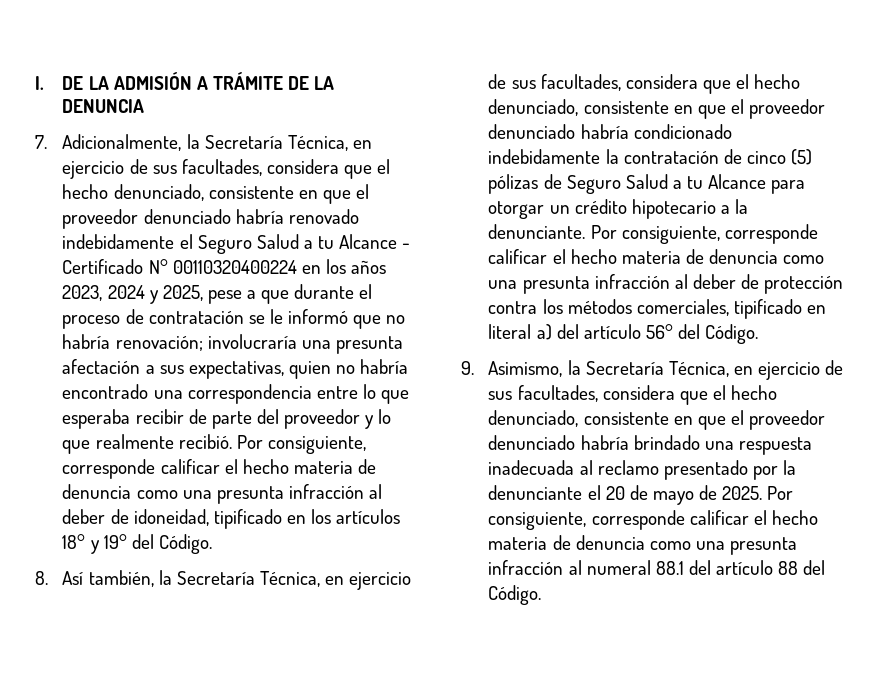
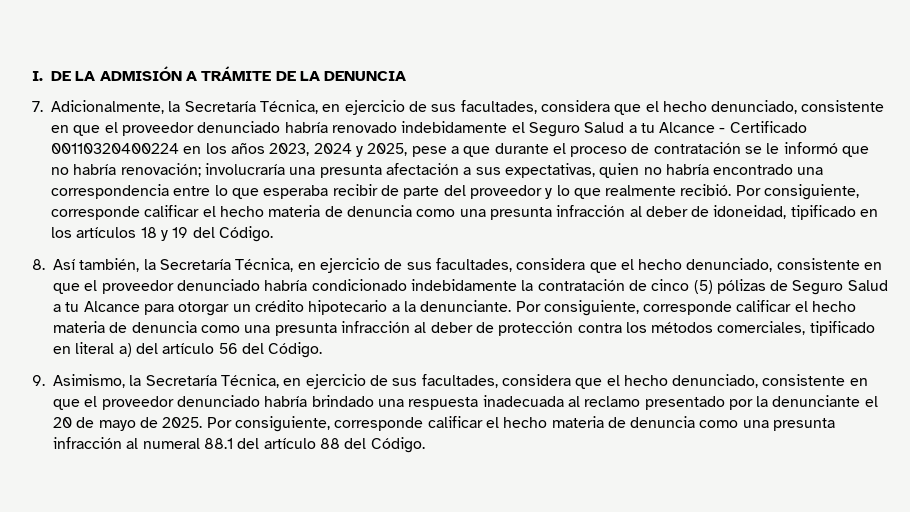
- 7. Adicionalmente, la Secretaría Técnica, en ejercicio de sus facultades, considera que el hecho denunciado, consistente en que el proveedor denunciado habría renovado indebidamente el Seguro Salud a tu Alcance - Certificado N° 00110320400224 en los años 2023, 2024 y 2025, pese a que durante el proceso de contratación se le informó que no habría renovación;
+ 7. Adicionalmente, la Secretaría Técnica, en ejercicio de sus facultades, considera que el hecho denunciado, consistente en que el proveedor denunciado habría renovado indebidamente el Seguro Salud a tu Alcance - Certificado 00110320400224 en los años 2023, 2024 y 2025, pese a que durante el proceso de contratación se le informó que no habría renovación;
- Por consiguiente, corresponde calificar el hecho materia de denuncia como una presunta infracción al deber de idoneidad, tipificado en los artículos 18° y 19° del Código.
+ Por consiguiente, corresponde calificar el hecho materia de denuncia como una presunta infracción al deber de idoneidad, tipificado en los artículos 18 y 19 del Código.
- Por consiguiente, corresponde calificar el hecho materia de denuncia como una presunta infracción al deber de protección contra los métodos comerciales, tipificado en literal a) del artículo 56° del Código.
+ Por consiguiente, corresponde calificar el hecho materia de denuncia como una presunta infracción al deber de protección contra los métodos comerciales, tipificado en literal a) del artículo 56 del Código.

